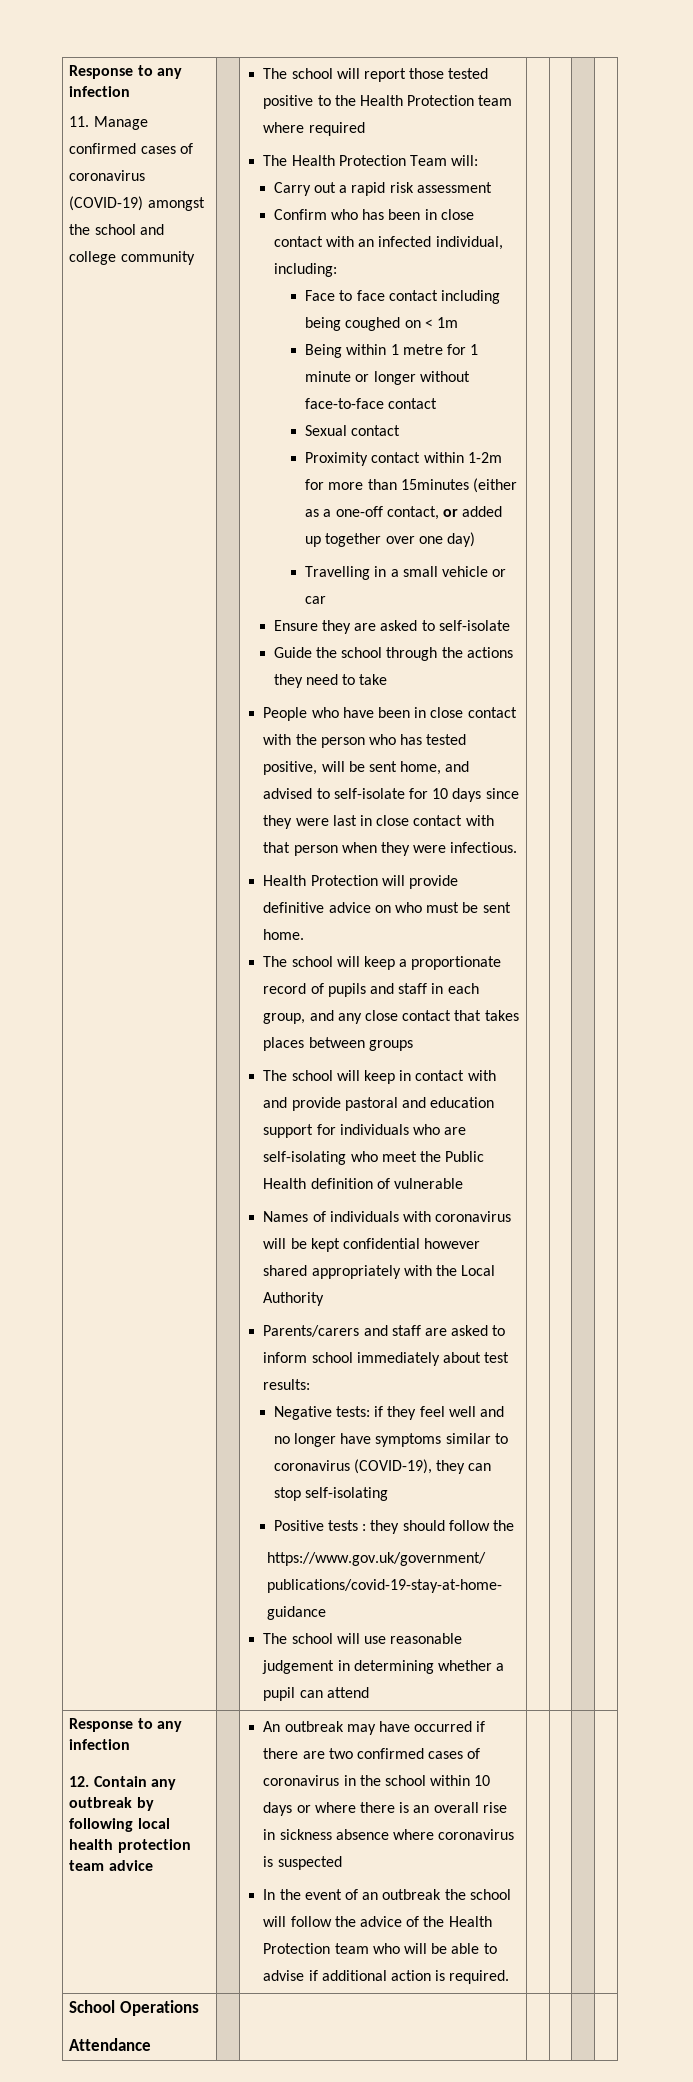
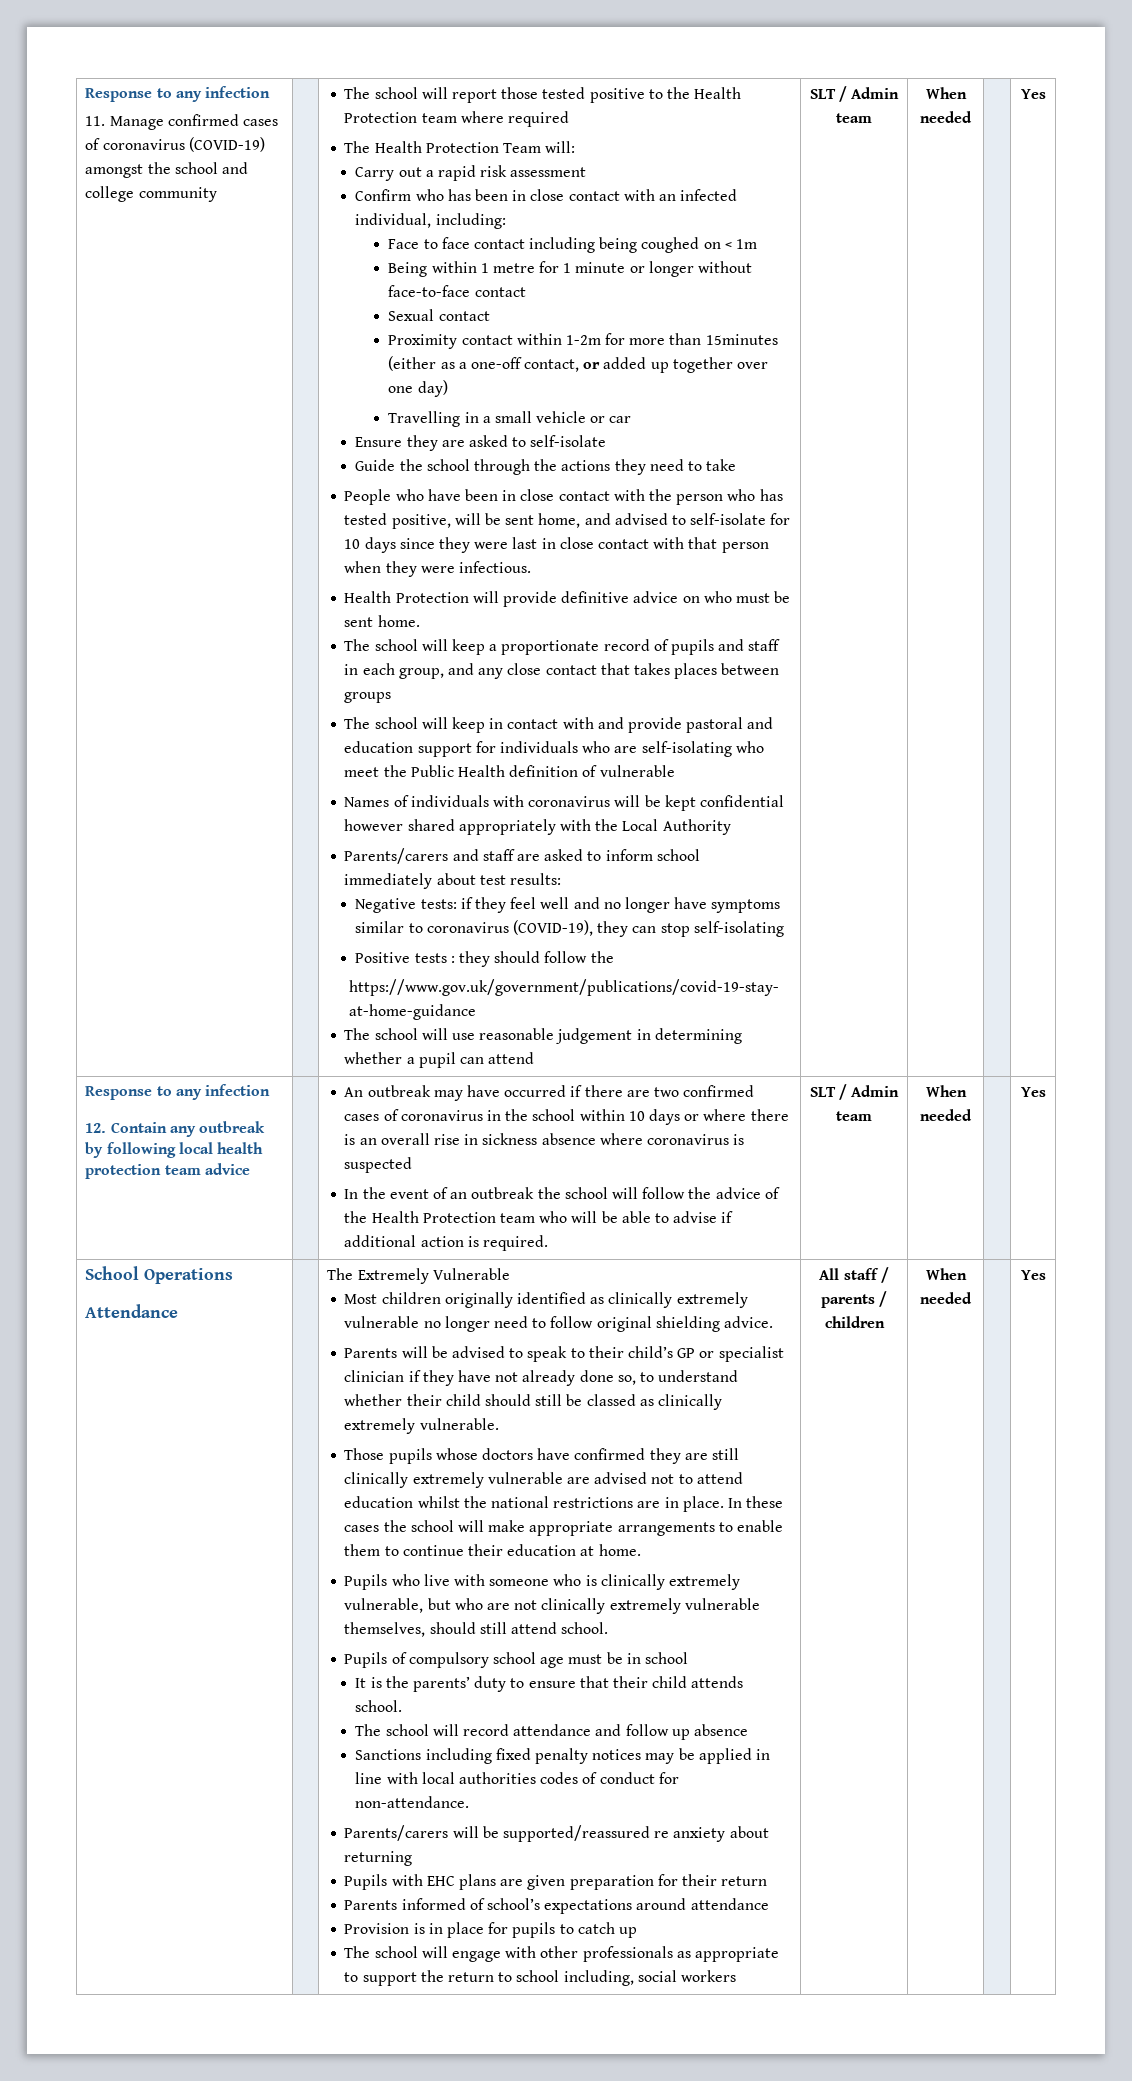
- The school will use reasonable judgement in determining whether a pupil can attend
+ The school will use reasonable judgement in determining whether a pupil can attend | SLT / Admin team | When needed | | Yes
- In the event of an outbreak the school will follow the advice of the Health Protection team who will be able to advise if additional action is required. | | | |
+ In the event of an outbreak the school will follow the advice of the Health Protection team who will be able to advise if additional action is required. | SLT / Admin team | When needed | | Yes
  School Operations
- Attendance | | | | | |
+ Attendance | | The Extremely Vulnerable
+ Most children originally identified as clinically extremely vulnerable no longer need to follow original shielding advice.
+ Parents will be advised to speak to their child’s GP or specialist clinician if they have not already done so, to understand whether their child should still be classed as clinically extremely vulnerable.
+ Those pupils whose doctors have confirmed they are still clinically extremely vulnerable are advised not to attend education whilst the national restrictions are in place. In these cases the school will make appropriate arrangements to enable them to continue their education at home.
+ Pupils who live with someone who is clinically extremely vulnerable, but who are not clinically extremely vulnerable themselves, should still attend school.
+ Pupils of compulsory school age must be in school
+ It is the parents’ duty to ensure that their child attends school.
+ The school will record attendance and follow up absence
+ Sanctions including fixed penalty notices may be applied in line with local authorities codes of conduct for non-attendance.
+ Parents/carers will be supported/reassured re anxiety about returning
+ Pupils with EHC plans are given preparation for their return
+ Parents informed of school’s expectations around attendance
+ Provision is in place for pupils to catch up
+ The school will engage with other professionals as appropriate to support the return to school including, social workers | All staff / parents / children | When needed | | Yes

